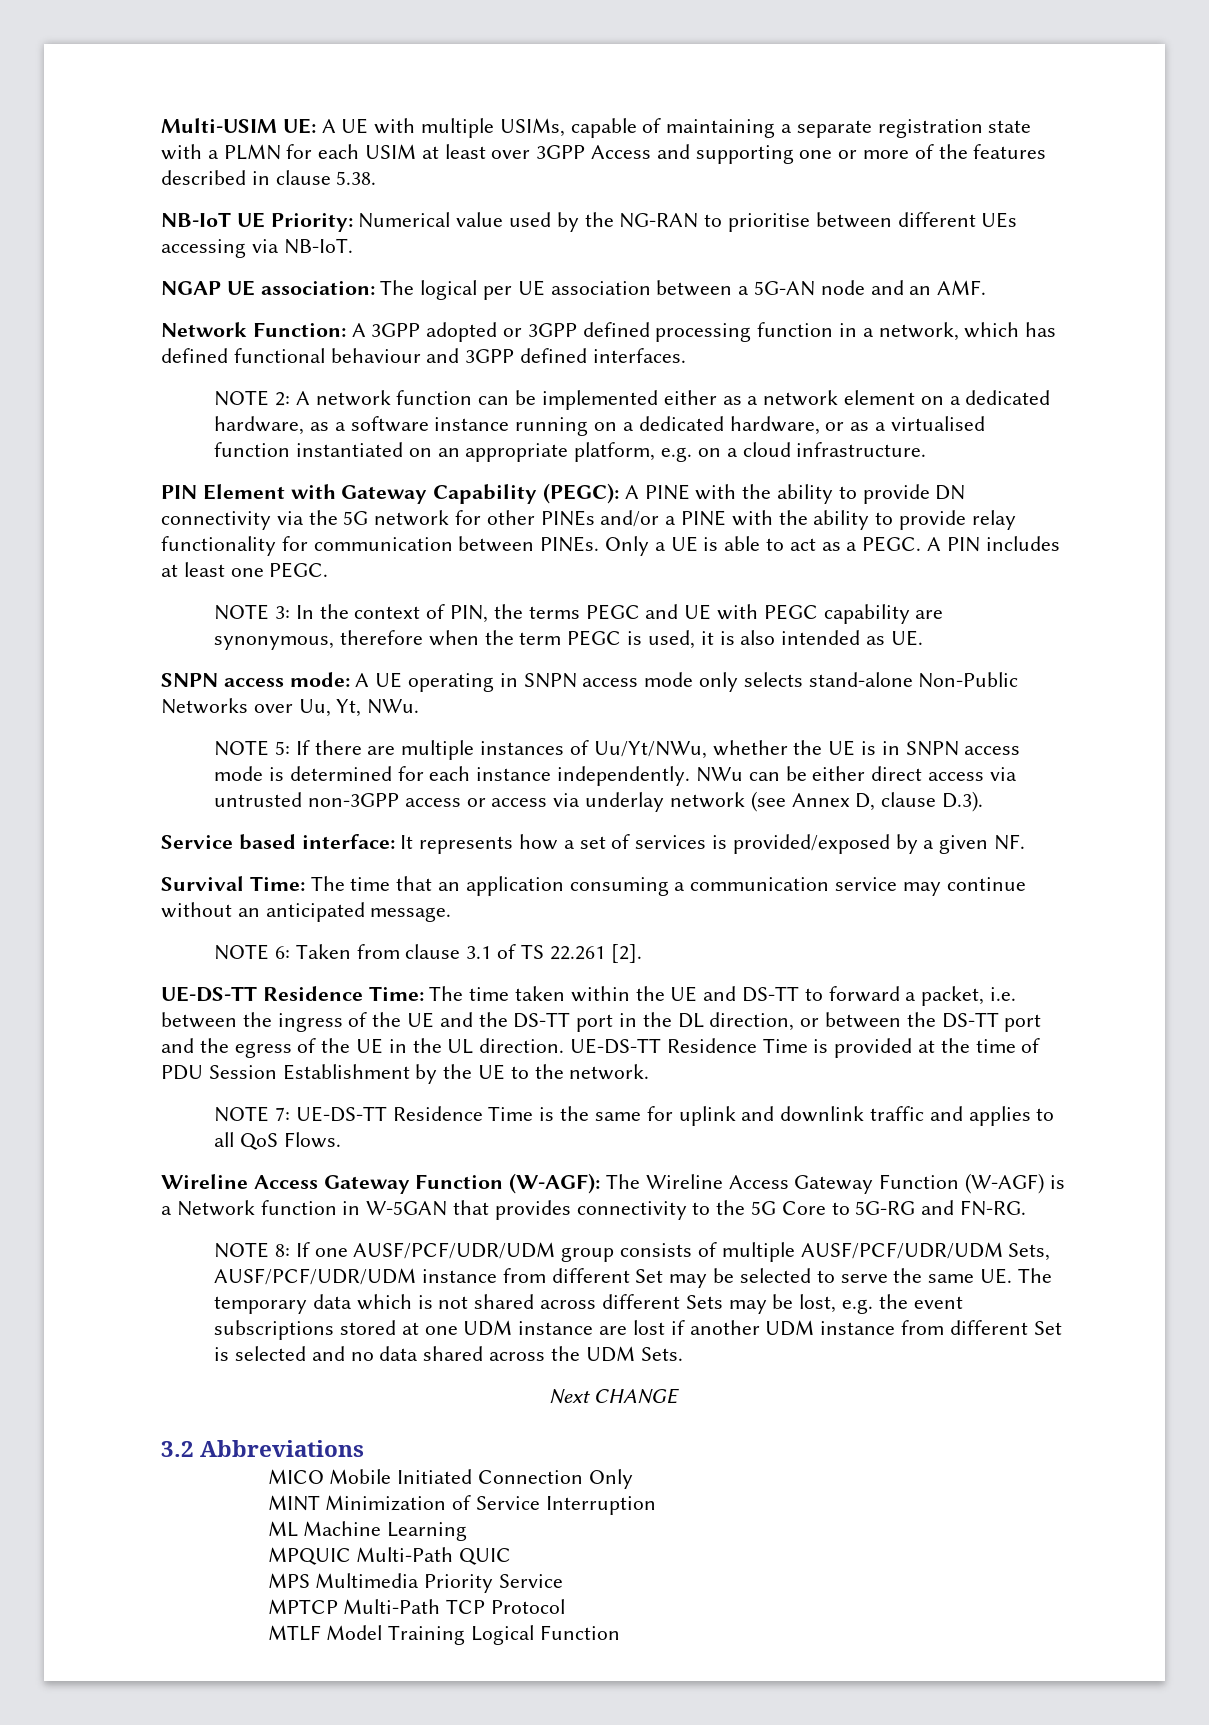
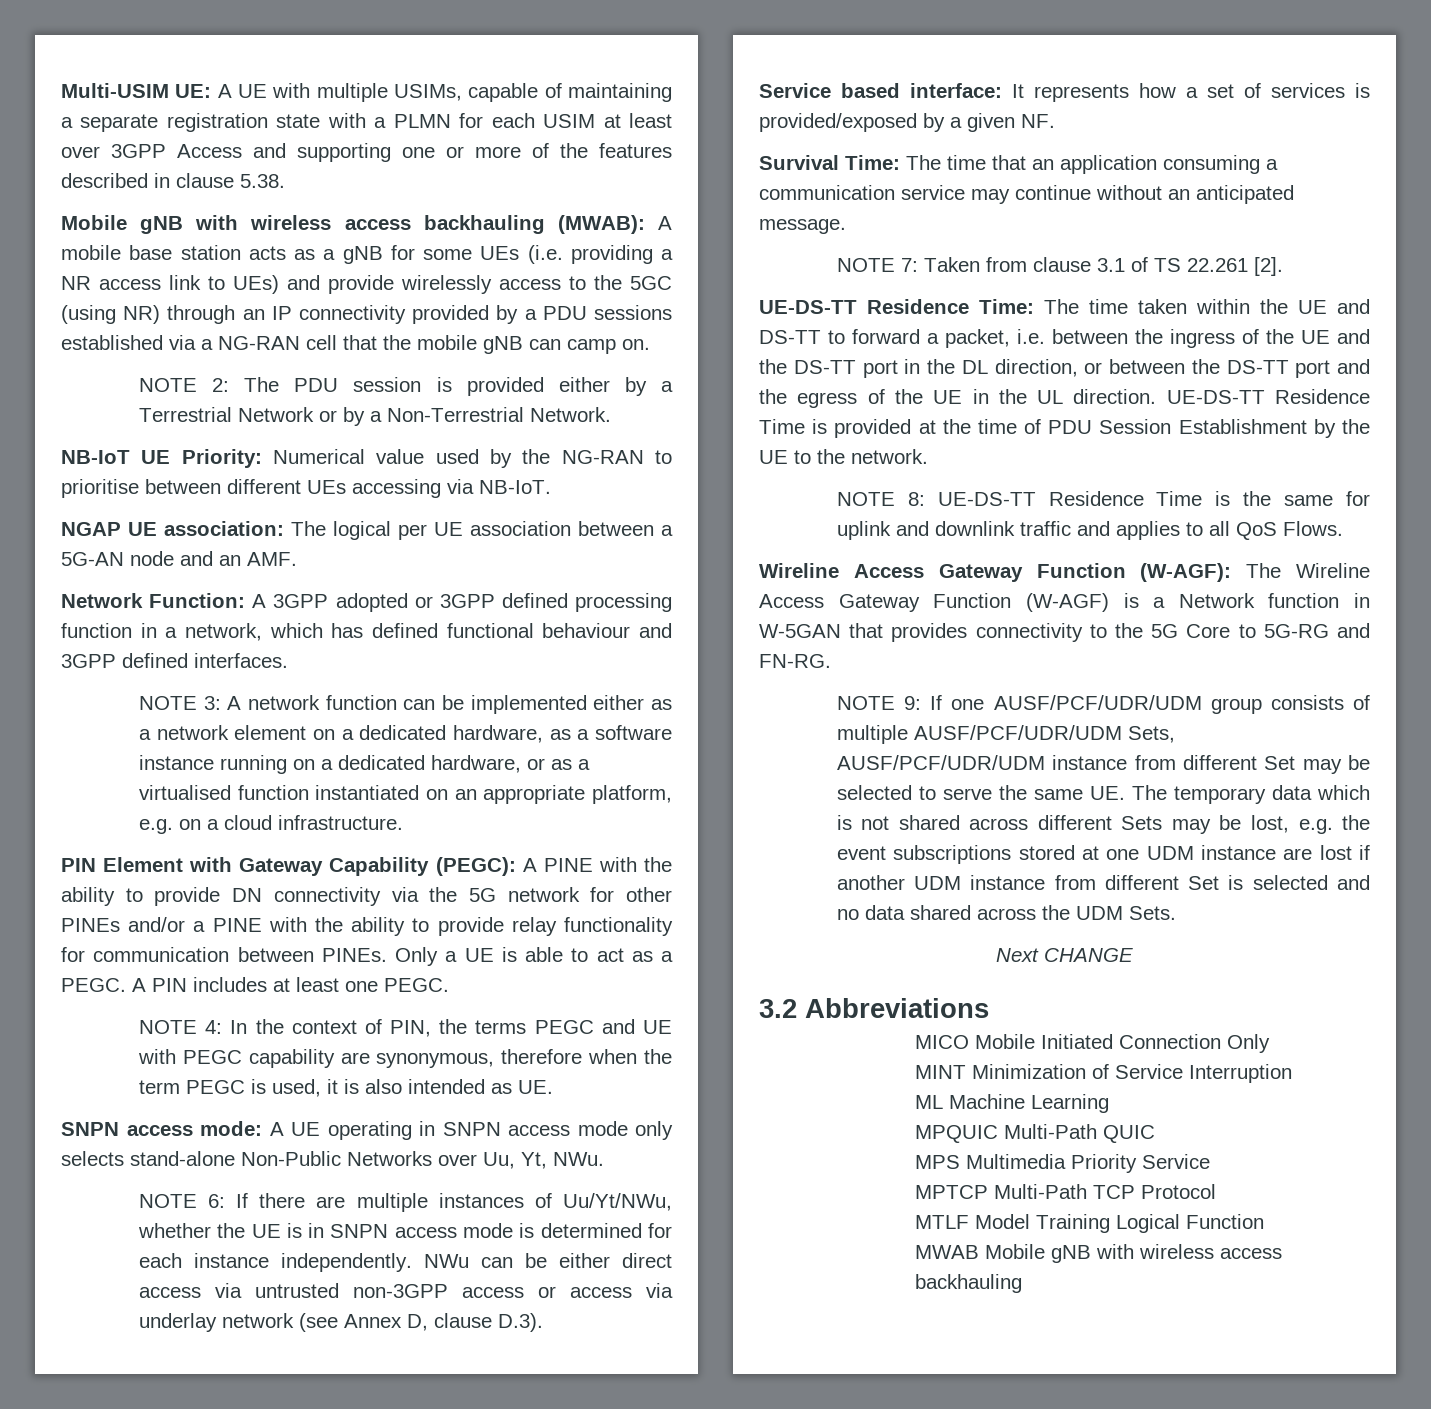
+ Mobile gNB with wireless access backhauling (MWAB): A mobile base station acts as a gNB for some UEs (i.e. providing a NR access link to UEs) and provide wirelessly access to the 5GC (using NR) through an IP connectivity provided by a PDU sessions established via a NG-RAN cell that the mobile gNB can camp on.
+ NOTE 2: The PDU session is provided either by a Terrestrial Network or by a Non-Terrestrial Network.
- NOTE 2: A network function can be implemented either as a network element on a dedicated hardware, as a software instance running on a dedicated hardware, or as a virtualised function instantiated on an appropriate platform, e.g. on a cloud infrastructure.
+ NOTE 3: A network function can be implemented either as a network element on a dedicated hardware, as a software instance running on a dedicated hardware, or as a virtualised function instantiated on an appropriate platform, e.g. on a cloud infrastructure.
- NOTE 3: In the context of PIN, the terms PEGC and UE with PEGC capability are synonymous, therefore when the term PEGC is used, it is also intended as UE.
+ NOTE 4: In the context of PIN, the terms PEGC and UE with PEGC capability are synonymous, therefore when the term PEGC is used, it is also intended as UE.
- NOTE 5: If there are multiple instances of Uu/Yt/NWu, whether the UE is in SNPN access mode is determined for each instance independently.
+ NOTE 6: If there are multiple instances of Uu/Yt/NWu, whether the UE is in SNPN access mode is determined for each instance independently.
- NOTE 6: Taken from clause 3.1 of TS 22.261 [2].
+ NOTE 7: Taken from clause 3.1 of TS 22.261 [2].
- NOTE 7: UE-DS-TT Residence Time is the same for uplink and downlink traffic and applies to all QoS Flows.
+ NOTE 8: UE-DS-TT Residence Time is the same for uplink and downlink traffic and applies to all QoS Flows.
- NOTE 8:
+ NOTE 9:
+ MWAB Mobile gNB with wireless access backhauling

